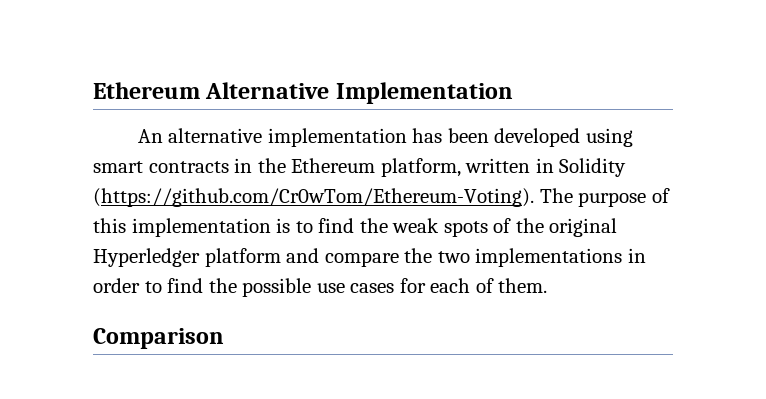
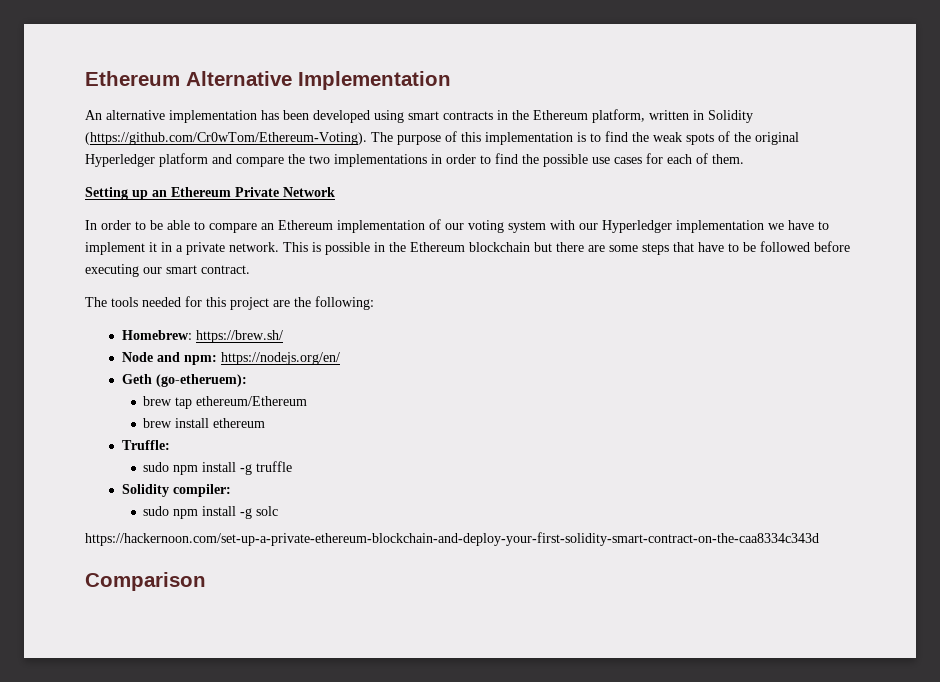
+ Setting up an Ethereum Private Network
+ In order to be able to compare an Ethereum implementation of our voting system with our Hyperledger implementation we have to implement it in a private network. This is possible in the Ethereum blockchain but there are some steps that have to be followed before executing our smart contract.
+ The tools needed for this project are the following:
+ Homebrew: https://brew.sh/
+ Node and npm: https://nodejs.org/en/
+ Geth (go-etheruem):
+ brew tap ethereum/Ethereum
+ brew install ethereum
+ Truffle:
+ sudo npm install -g truffle
+ Solidity compiler:
+ sudo npm install -g solc
+ https://hackernoon.com/set-up-a-private-ethereum-blockchain-and-deploy-your-first-solidity-smart-contract-on-the-caa8334c343d

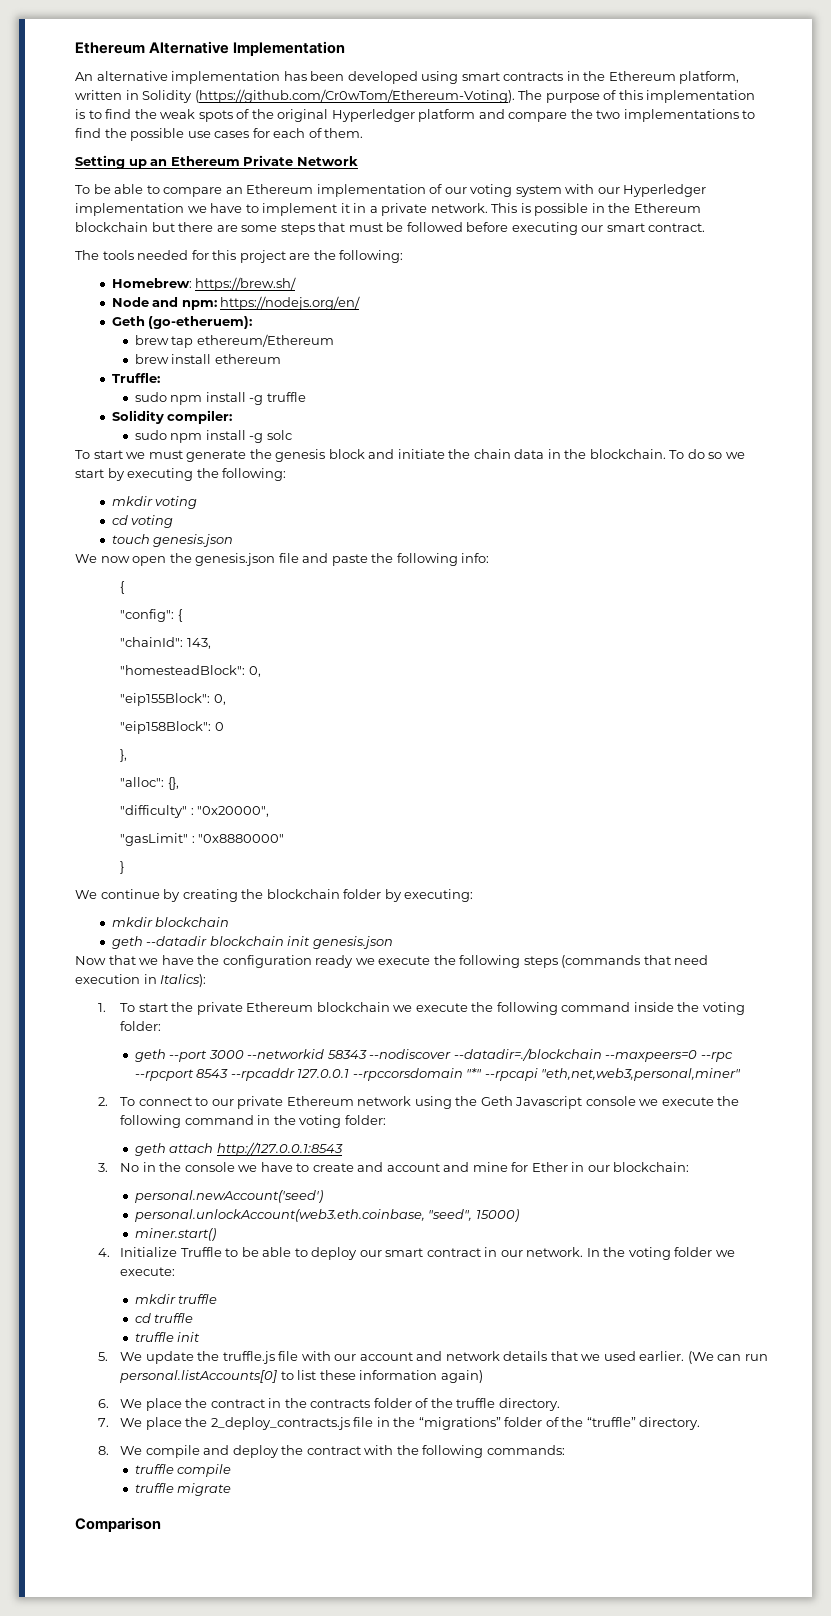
- An alternative implementation has been developed using smart contracts in the Ethereum platform, written in Solidity (https://github.com/Cr0wTom/Ethereum-Voting). The purpose of this implementation is to find the weak spots of the original Hyperledger platform and compare the two implementations in order to find the possible use cases for each of them.
+ An alternative implementation has been developed using smart contracts in the Ethereum platform, written in Solidity (https://github.com/Cr0wTom/Ethereum-Voting). The purpose of this implementation is to find the weak spots of the original Hyperledger platform and compare the two implementations to find the possible use cases for each of them.
- In order to be able to compare an Ethereum implementation of our voting system with our Hyperledger implementation we have to implement it in a private network.
+ To be able to compare an Ethereum implementation of our voting system with our Hyperledger implementation we have to implement it in a private network.
- This is possible in the Ethereum blockchain but there are some steps that have to be followed before executing our smart contract.
+ This is possible in the Ethereum blockchain but there are some steps that must be followed before executing our smart contract.
- https://hackernoon.com/set-up-a-private-ethereum-blockchain-and-deploy-your-first-solidity-smart-contract-on-the-caa8334c343d
+ To start we must generate the genesis block and initiate the chain data in the blockchain. To do so we start by executing the following:
+ mkdir voting
+ cd voting
+ touch genesis.json
+ We now open the genesis.json file and paste the following info:
+ {
+ "config": {
+ "chainId": 143,
+ "homesteadBlock": 0,
+ "eip155Block": 0,
+ "eip158Block": 0
+ },
+ "alloc": {},
+ "difficulty" : "0x20000",
+ "gasLimit" : "0x8880000"
+ }
+ We continue by creating the blockchain folder by executing:
+ mkdir blockchain
+ geth --datadir blockchain init genesis.json
+ Now that we have the configuration ready we execute the following steps (commands that need execution in Italics):
+ 1. To start the private Ethereum blockchain we execute the following command inside the voting folder:
+ geth --port 3000 --networkid 58343 --nodiscover --datadir=./blockchain --maxpeers=0 --rpc --rpcport 8543 --rpcaddr 127.0.0.1 --rpccorsdomain "*" --rpcapi "eth,net,web3,personal,miner"
+ 2. To connect to our private Ethereum network using the Geth Javascript console we execute the following command in the voting folder:
+ geth attach http://127.0.0.1:8543
+ 3. No in the console we have to create and account and mine for Ether in our blockchain:
+ personal.newAccount('seed')
+ personal.unlockAccount(web3.eth.coinbase, "seed", 15000)
+ miner.start()
+ 4. Initialize Truffle to be able to deploy our smart contract in our network. In the voting folder we execute:
+ mkdir truffle
+ cd truffle
+ truffle init
+ 5. We update the truffle.js file with our account and network details that we used earlier. (We can run personal.listAccounts[0] to list these information again)
+ 6. We place the contract in the contracts folder of the truffle directory.
+ 7. We place the 2_deploy_contracts.js file in the “migrations” folder of the “truffle” directory.
+ 8. We compile and deploy the contract with the following commands:
+ truffle compile
+ truffle migrate

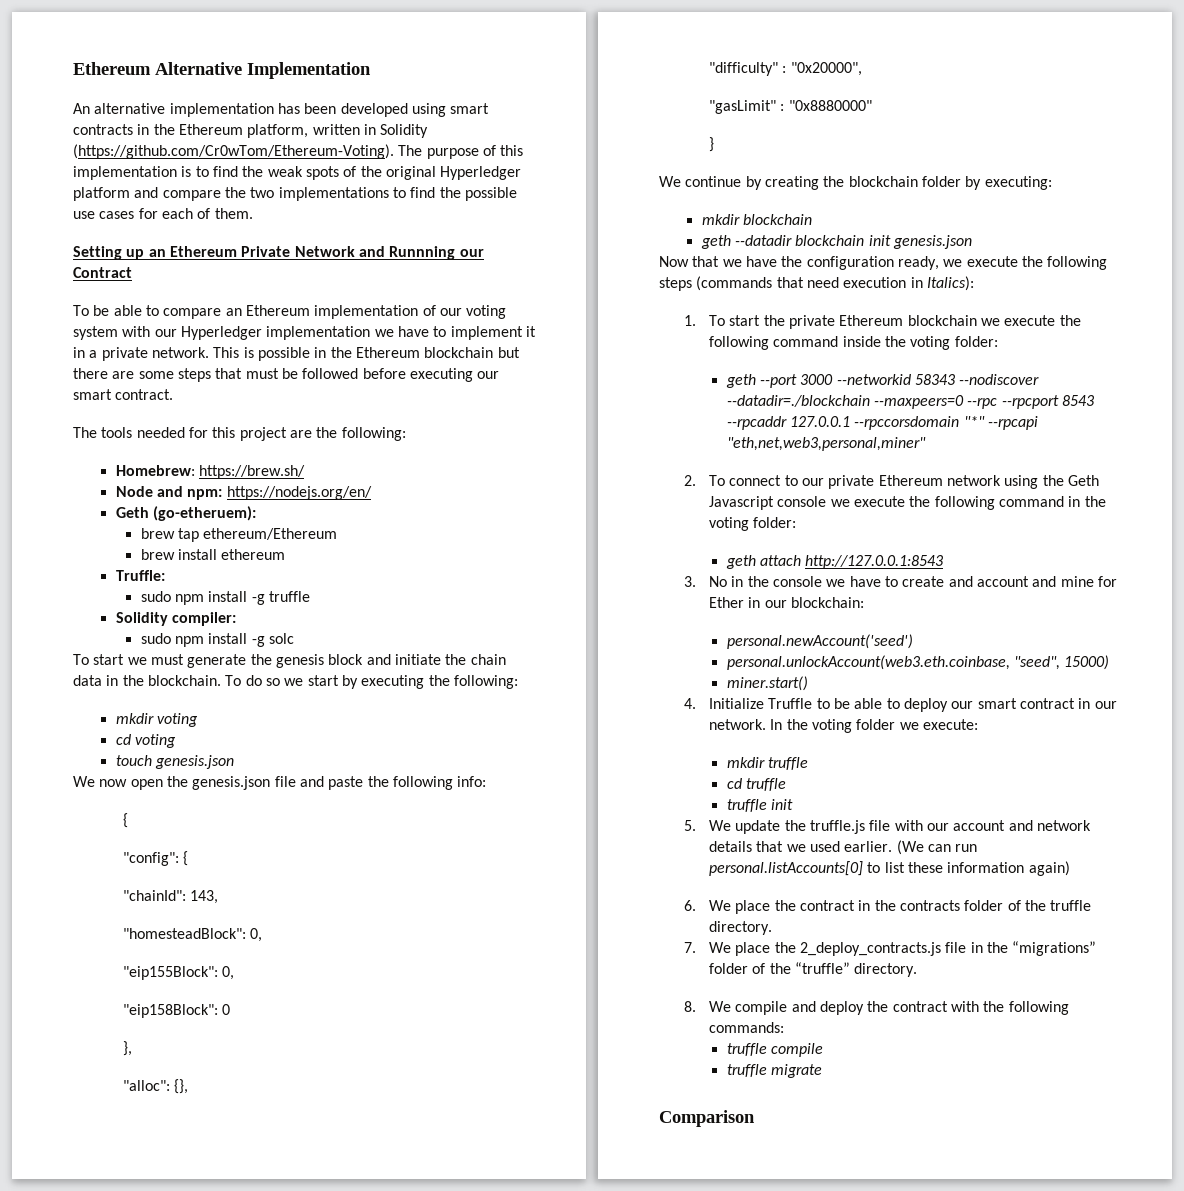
- Setting up an Ethereum Private Network
+ Setting up an Ethereum Private Network and Runnning our Contract
- Now that we have the configuration ready we execute the following steps (commands that need execution in Italics):
+ Now that we have the configuration ready, we execute the following steps (commands that need execution in Italics):

